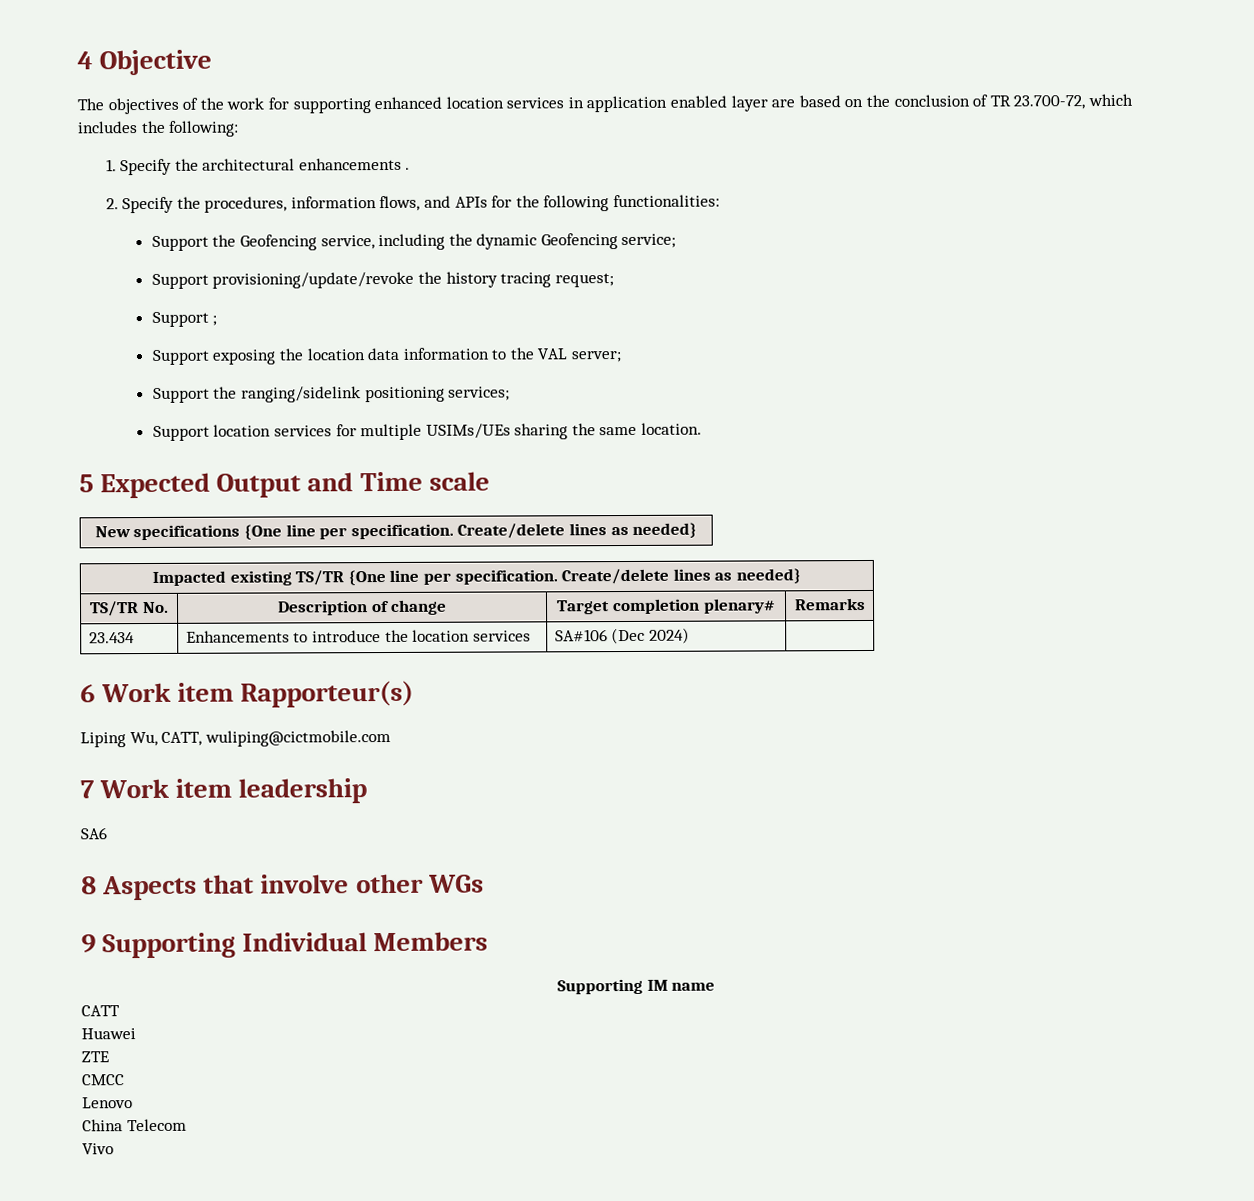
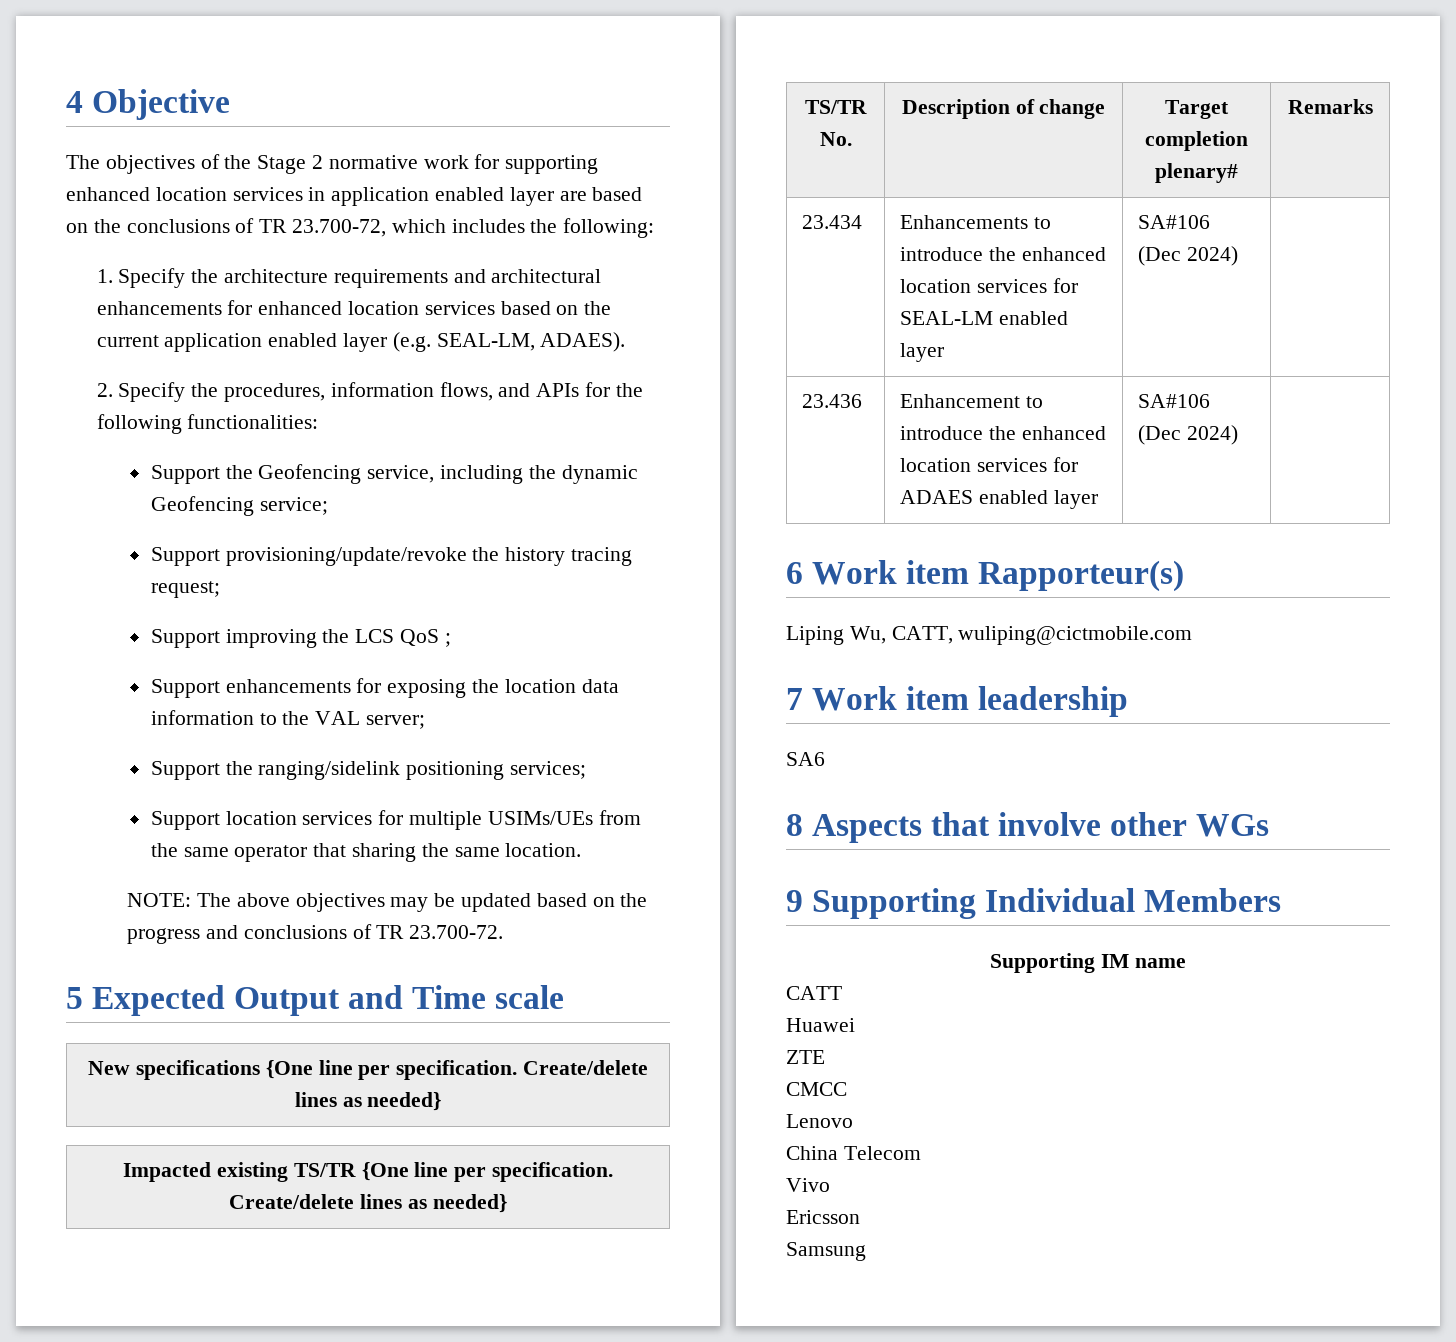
- The objectives of the work for supporting enhanced location services in application enabled layer are based on the conclusion of TR 23.700-72, which includes the following:
+ The objectives of the Stage 2 normative work for supporting enhanced location services in application enabled layer are based on the conclusions of TR 23.700-72, which includes the following:
- 1. Specify the architectural enhancements .
+ 1. Specify the architecture requirements and architectural enhancements for enhanced location services based on the current application enabled layer (e.g. SEAL-LM, ADAES).
- Support ;
+ Support improving the LCS QoS ;
- Support exposing the location data information to the VAL server;
+ Support enhancements for exposing the location data information to the VAL server;
- Support location services for multiple USIMs/UEs sharing the same location.
+ Support location services for multiple USIMs/UEs from the same operator that sharing the same location.
+ NOTE: The above objectives may be updated based on the progress and conclusions of TR 23.700-72.
- 23.434 | Enhancements to introduce the location services | SA#106 (Dec 2024) |
+ 23.434 | Enhancements to introduce the enhanced location services for SEAL-LM enabled layer | SA#106 (Dec 2024) |
+ 23.436 | Enhancement to introduce the enhanced location services for ADAES enabled layer | SA#106 (Dec 2024) |
+ Ericsson
+ Samsung

